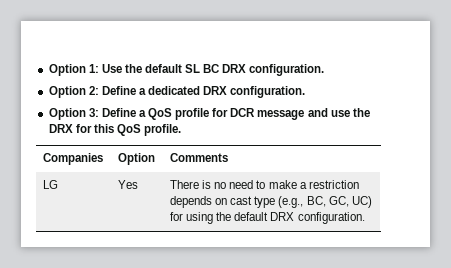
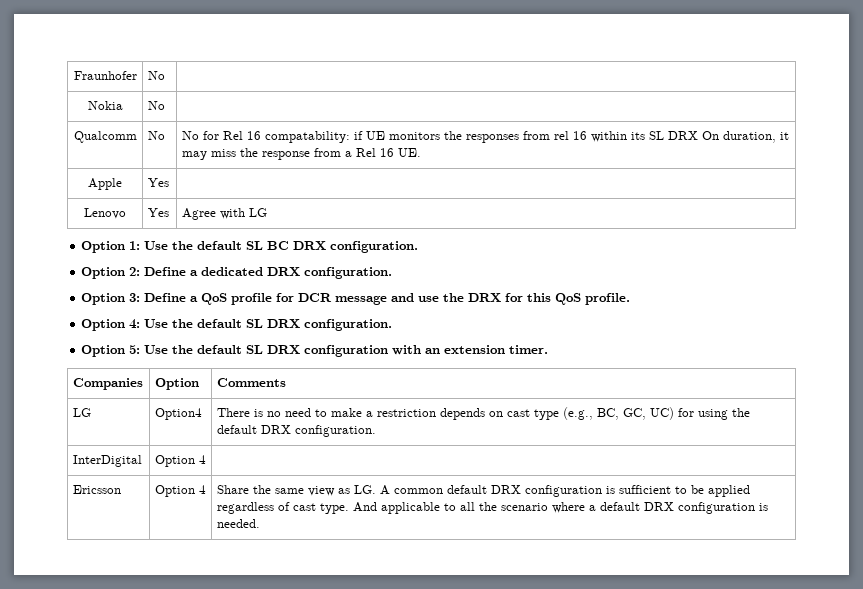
+ Fraunhofer | No |
+ Nokia | No |
+ Qualcomm | No | No for Rel 16 compatability: if UE monitors the responses from rel 16 within its SL DRX On duration, it may miss the response from a Rel 16 UE.
+ Apple | Yes |
+ Lenovo | Yes | Agree with LG
+ Option 4: Use the default SL DRX configuration.
+ Option 5: Use the default SL DRX configuration with an extension timer.
- LG | Yes | There is no need to make a restriction depends on cast type (e.g., BC, GC, UC) for using the default DRX configuration.
+ LG | Option4 | There is no need to make a restriction depends on cast type (e.g., BC, GC, UC) for using the default DRX configuration.
+ InterDigital | Option 4 |
+ Ericsson | Option 4 | Share the same view as LG. A common default DRX configuration is sufficient to be applied regardless of cast type. And applicable to all the scenario where a default DRX configuration is needed.

